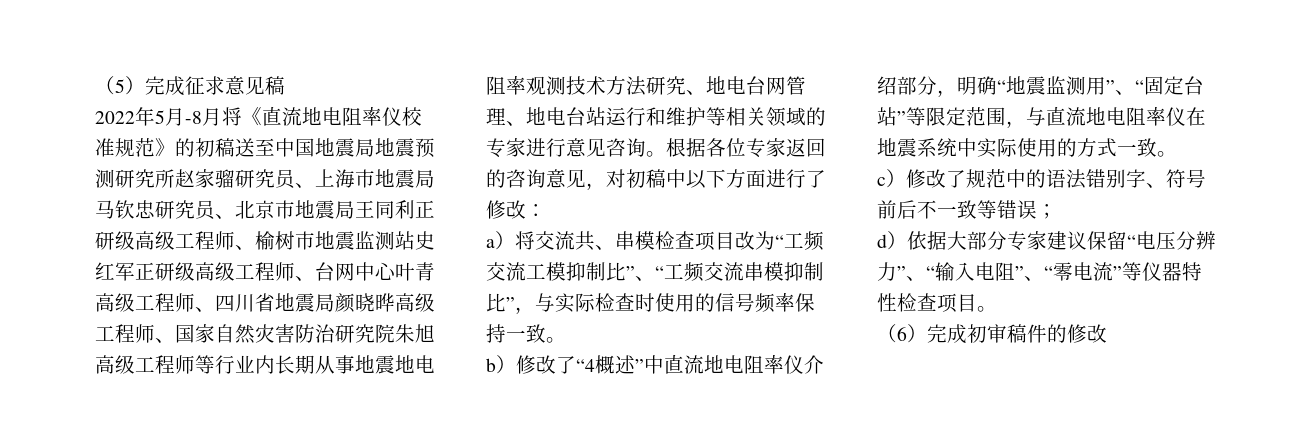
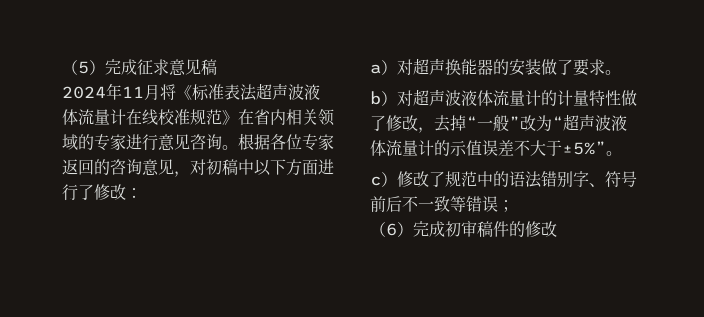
- 2022年5月-8月将《直流地电阻率仪校准规范》的初稿送至中国地震局地震预测研究所赵家骝研究员、上海市地震局马钦忠研究员、北京市地震局王同利正研级高级工程师、榆树市地震监测站史红军正研级高级工程师、台网中心叶青高级工程师、四川省地震局颜晓晔高级工程师、国家自然灾害防治研究院朱旭高级工程师等行业内长期从事地震地电阻率观测技术方法研究、地电台网管理、地电台站运行和维护等相关领域的专家进行意见咨询。
+ 2024年11月将《标准表法超声波液体流量计在线校准规范》在省内相关领域的专家进行意见咨询。
- a）将交流共、串模检查项目改为“工频交流工模抑制比”、“工频交流串模抑制比”，与实际检查时使用的信号频率保持一致。
- b）修改了“4概述”中直流地电阻率仪介绍部分，明确“地震监测用”、“固定台站”等限定范围，与直流地电阻率仪在地震系统中实际使用的方式一致。
+ a）对超声换能器的安装做了要求。
+ b）对超声波液体流量计的计量特性做了修改，去掉“一般”改为“超声波液体流量计的示值误差不大于±5%”。
- d）依据大部分专家建议保留“电压分辨力”、“输入电阻”、“零电流”等仪器特性检查项目。

